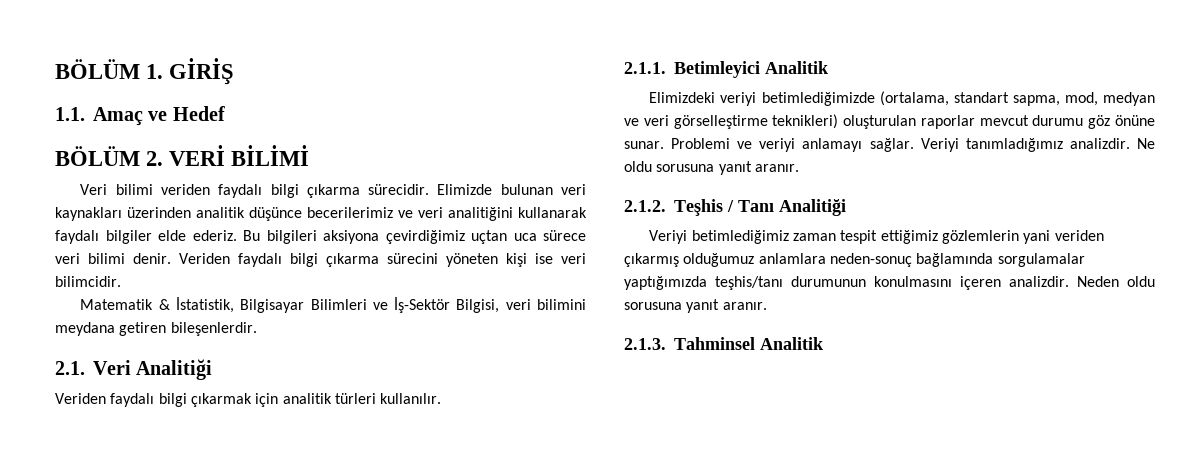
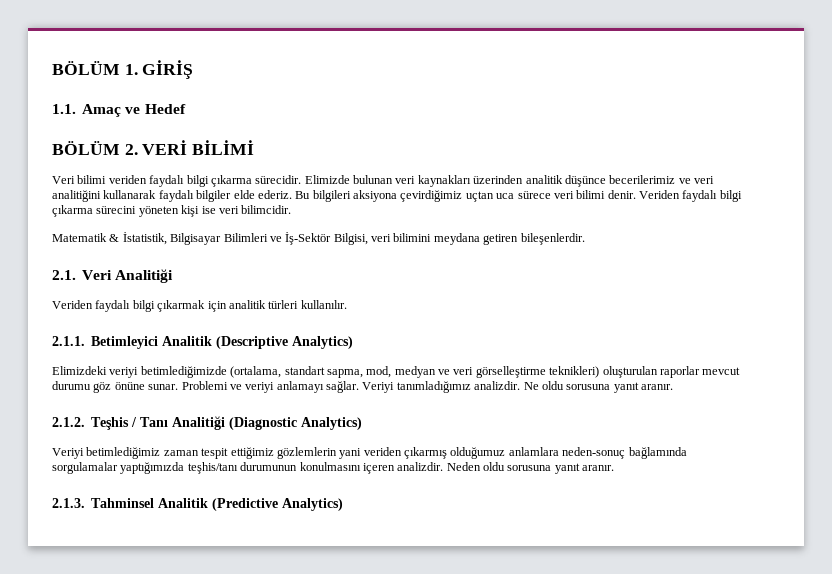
- 2.1.1. Betimleyici Analitik
+ 2.1.1. Betimleyici Analitik (Descriptive Analytics)
- 2.1.2. Teşhis / Tanı Analitiği
+ 2.1.2. Teşhis / Tanı Analitiği (Diagnostic Analytics)
- 2.1.3. Tahminsel Analitik
+ 2.1.3. Tahminsel Analitik (Predictive Analytics)

